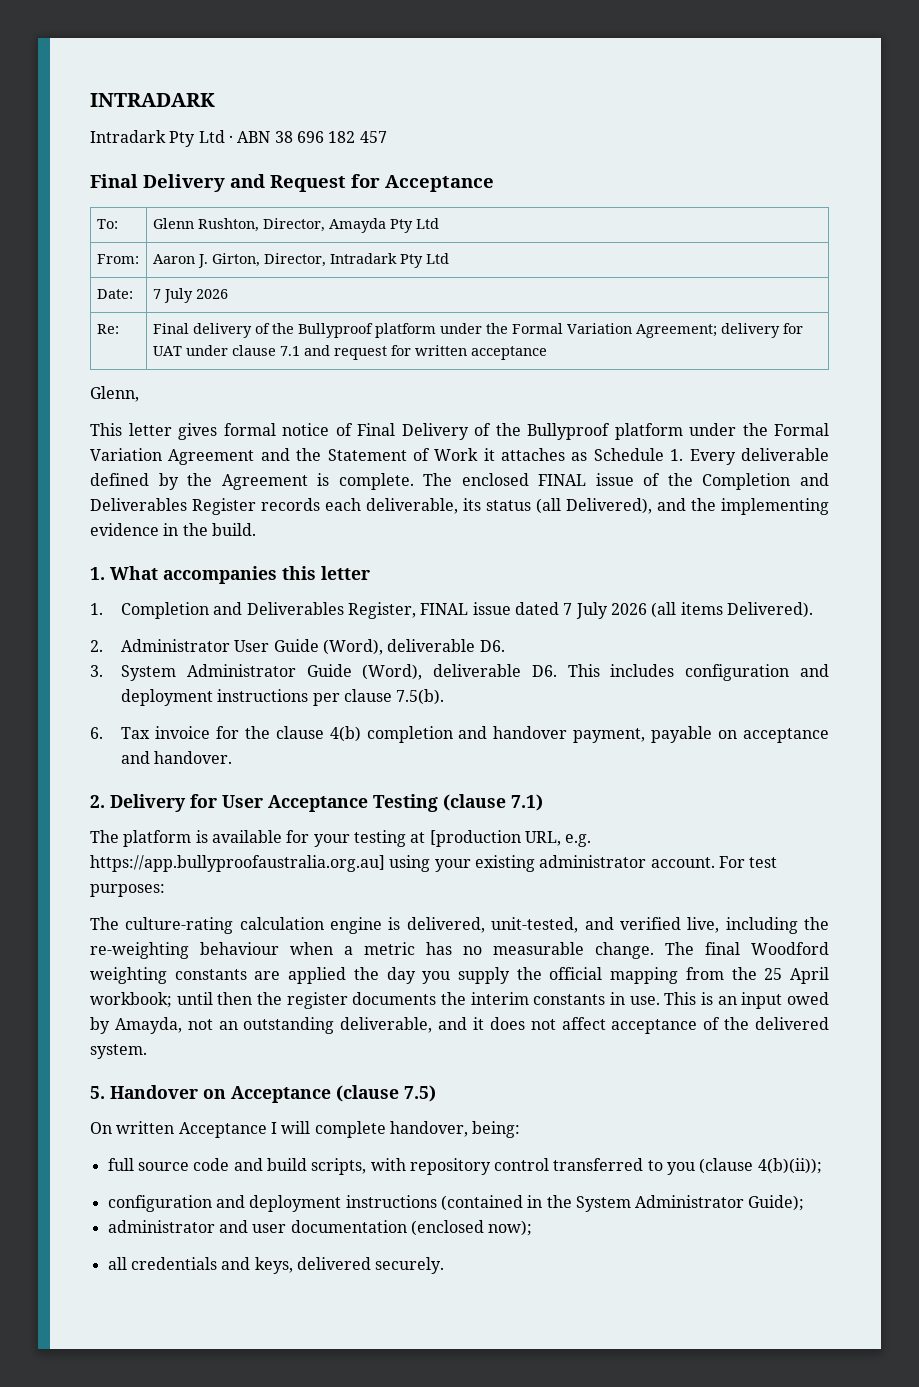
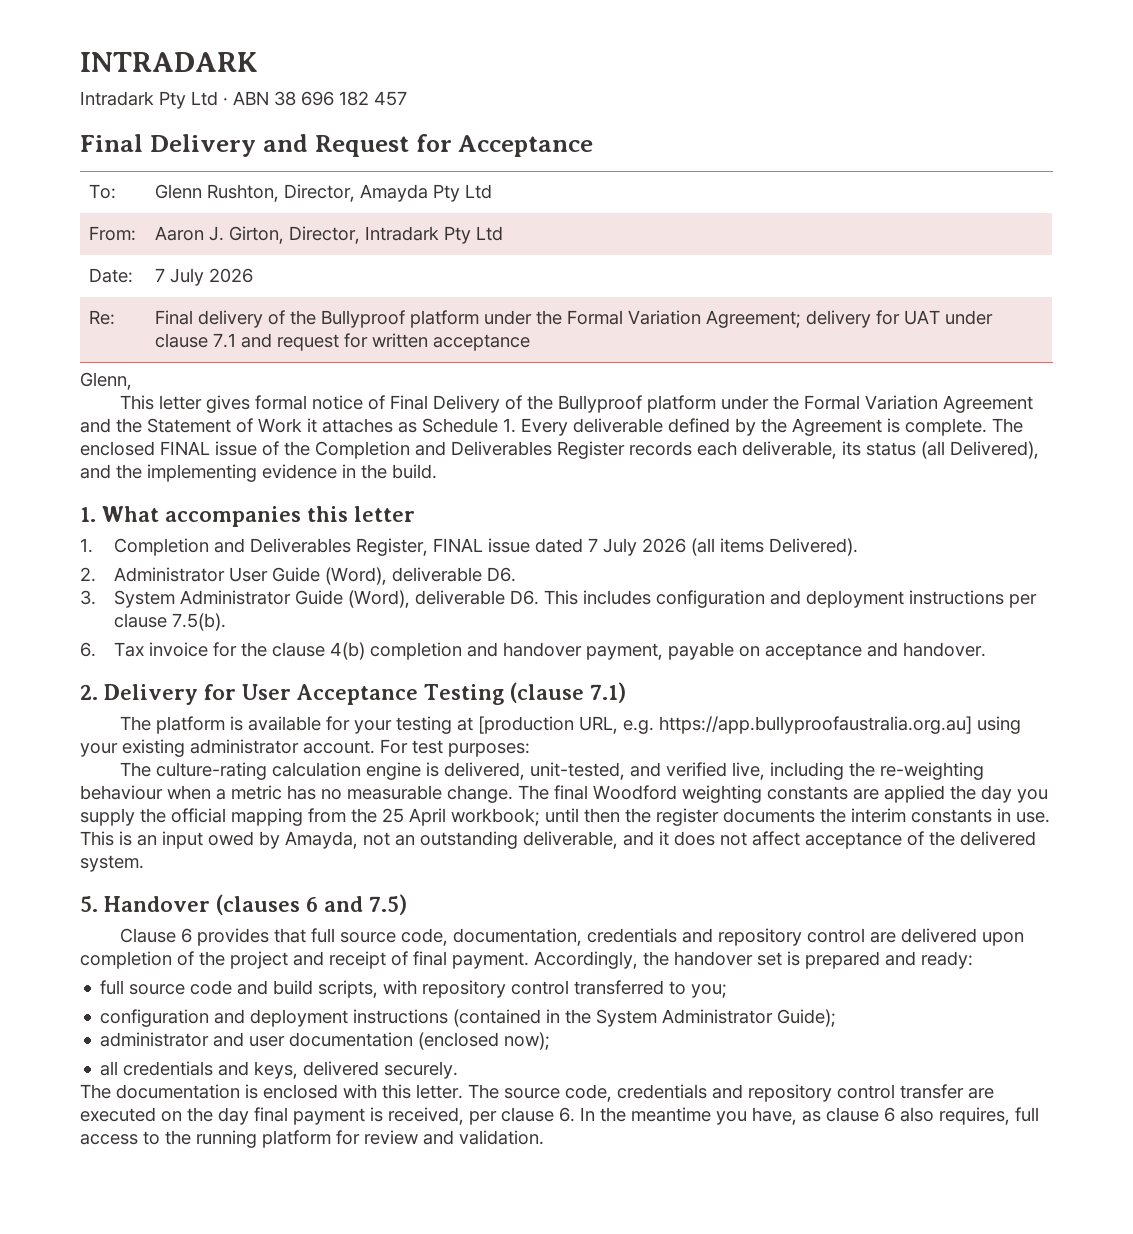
- 5. Handover on Acceptance (clause 7.5)
- On written Acceptance I will complete handover, being:
+ 5. Handover (clauses 6 and 7.5)
+ Clause 6 provides that full source code, documentation, credentials and repository control are delivered upon completion of the project and receipt of final payment. Accordingly, the handover set is prepared and ready:
- full source code and build scripts, with repository control transferred to you (clause 4(b)(ii));
+ full source code and build scripts, with repository control transferred to you;
+ The documentation is enclosed with this letter. The source code, credentials and repository control transfer are executed on the day final payment is received, per clause 6. In the meantime you have, as clause 6 also requires, full access to the running platform for review and validation.

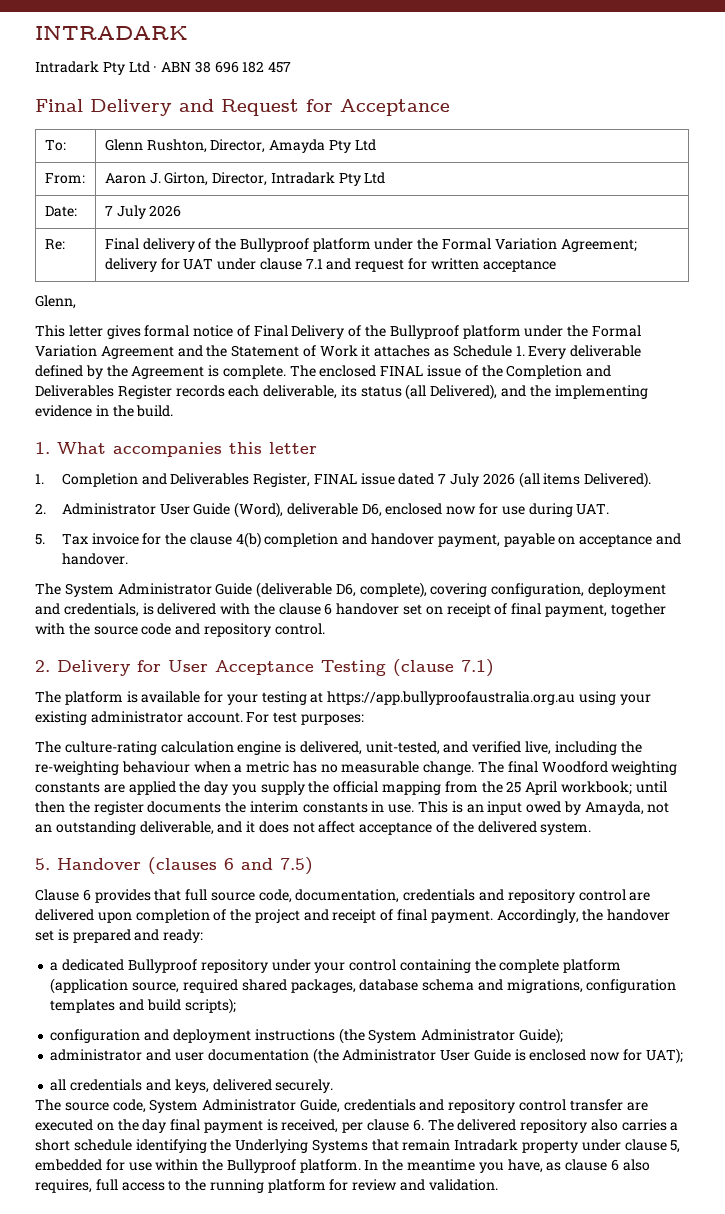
- 2. Administrator User Guide (Word), deliverable D6.
- 3. System Administrator Guide (Word), deliverable D6. This includes configuration and deployment instructions per clause 7.5(b).
- 6. Tax invoice for the clause 4(b) completion and handover payment, payable on acceptance and handover.
+ 2. Administrator User Guide (Word), deliverable D6, enclosed now for use during UAT.
+ 5. Tax invoice for the clause 4(b) completion and handover payment, payable on acceptance and handover.
+ The System Administrator Guide (deliverable D6, complete), covering configuration, deployment and credentials, is delivered with the clause 6 handover set on receipt of final payment, together with the source code and repository control.
- The platform is available for your testing at [production URL, e.g. https://app.bullyproofaustralia.org.au] using your existing administrator account.
+ The platform is available for your testing at https://app.bullyproofaustralia.org.au using your existing administrator account.
- full source code and build scripts, with repository control transferred to you;
- configuration and deployment instructions (contained in the System Administrator Guide);
+ a dedicated Bullyproof repository under your control containing the complete platform (application source, required shared packages, database schema and migrations, configuration templates and build scripts);
+ configuration and deployment instructions (the System Administrator Guide);
- administrator and user documentation (enclosed now);
+ administrator and user documentation (the Administrator User Guide is enclosed now for UAT);
- The documentation is enclosed with this letter. The source code, credentials and repository control transfer are executed on the day final payment is received, per clause 6. In the meantime you have, as clause 6 also requires, full access to the running platform for review and validation.
+ The source code, System Administrator Guide, credentials and repository control transfer are executed on the day final payment is received, per clause 6. The delivered repository also carries a short schedule identifying the Underlying Systems that remain Intradark property under clause 5, embedded for use within the Bullyproof platform. In the meantime you have, as clause 6 also requires, full access to the running platform for review and validation.

